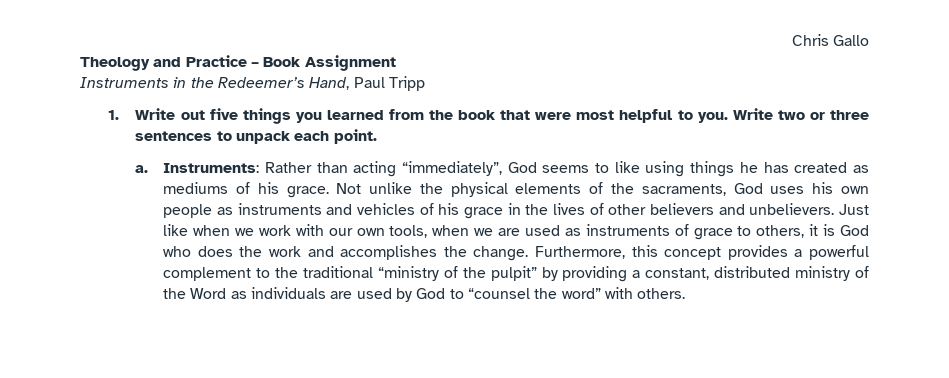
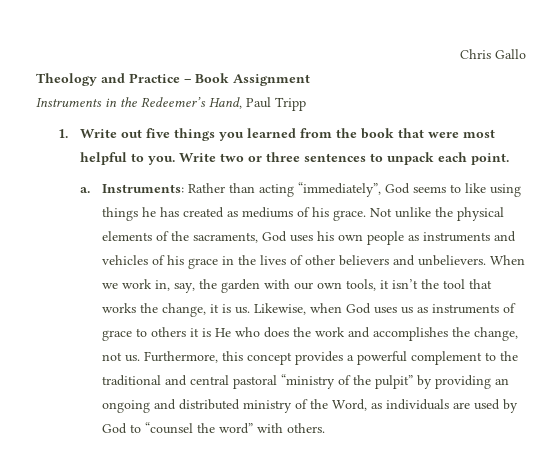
- Just like when we work with our own tools, when we are used as instruments of grace to others, it is God who does the work and accomplishes the change.
+ When we work in, say, the garden with our own tools, it isn’t the tool that works the change, it is us. Likewise, when God uses us as instruments of grace to others it is He who does the work and accomplishes the change, not us.
- Furthermore, this concept provides a powerful complement to the traditional “ministry of the pulpit” by providing a constant, distributed ministry of the Word as individuals are used by God to “counsel the word” with others.
+ Furthermore, this concept provides a powerful complement to the traditional and central pastoral “ministry of the pulpit” by providing an ongoing and distributed ministry of the Word, as individuals are used by God to “counsel the word” with others.

